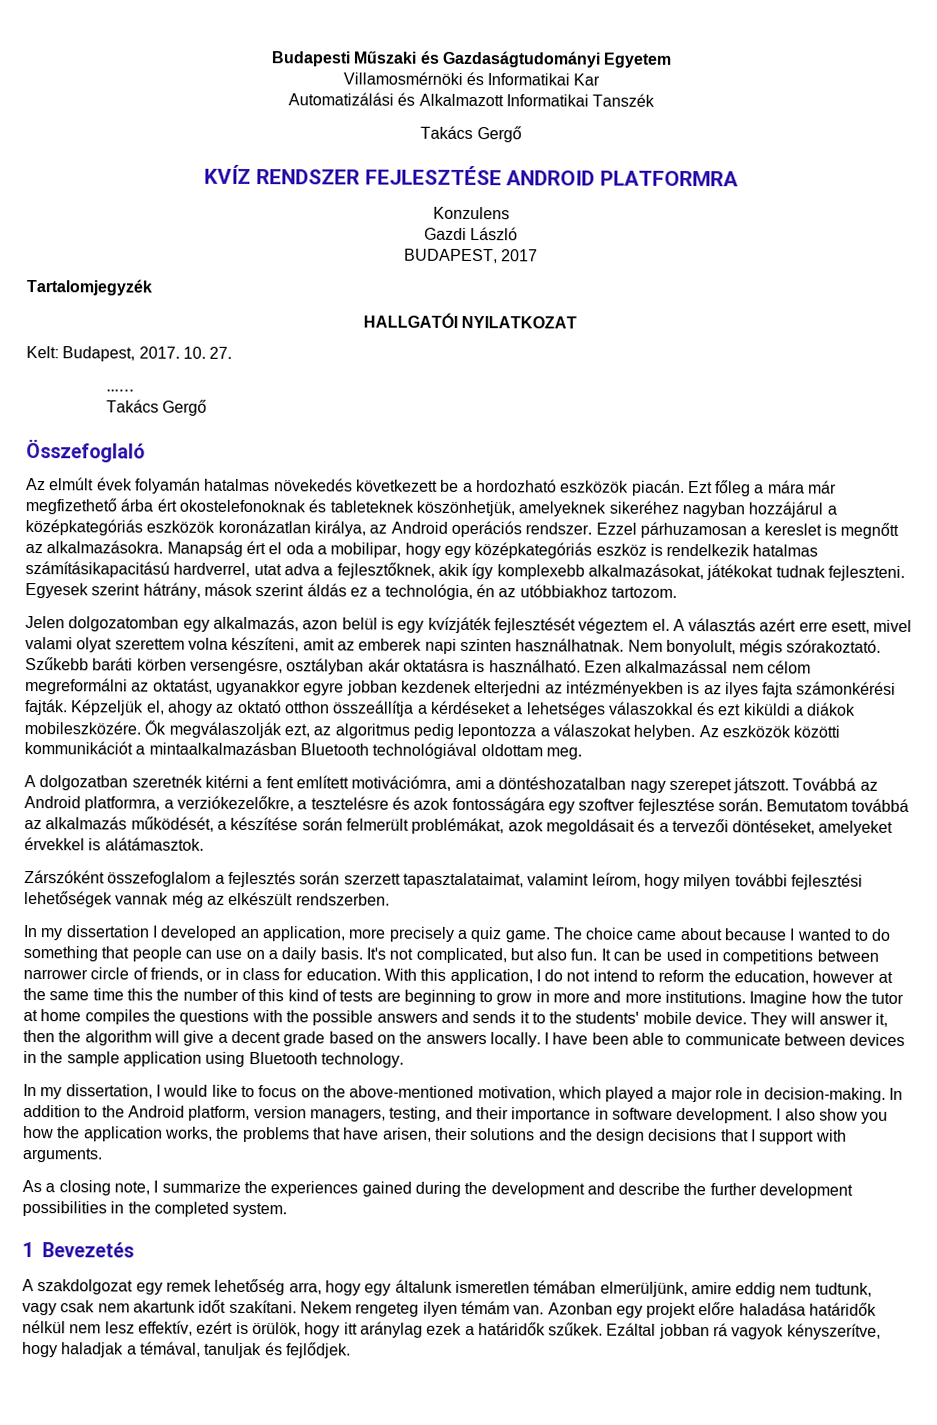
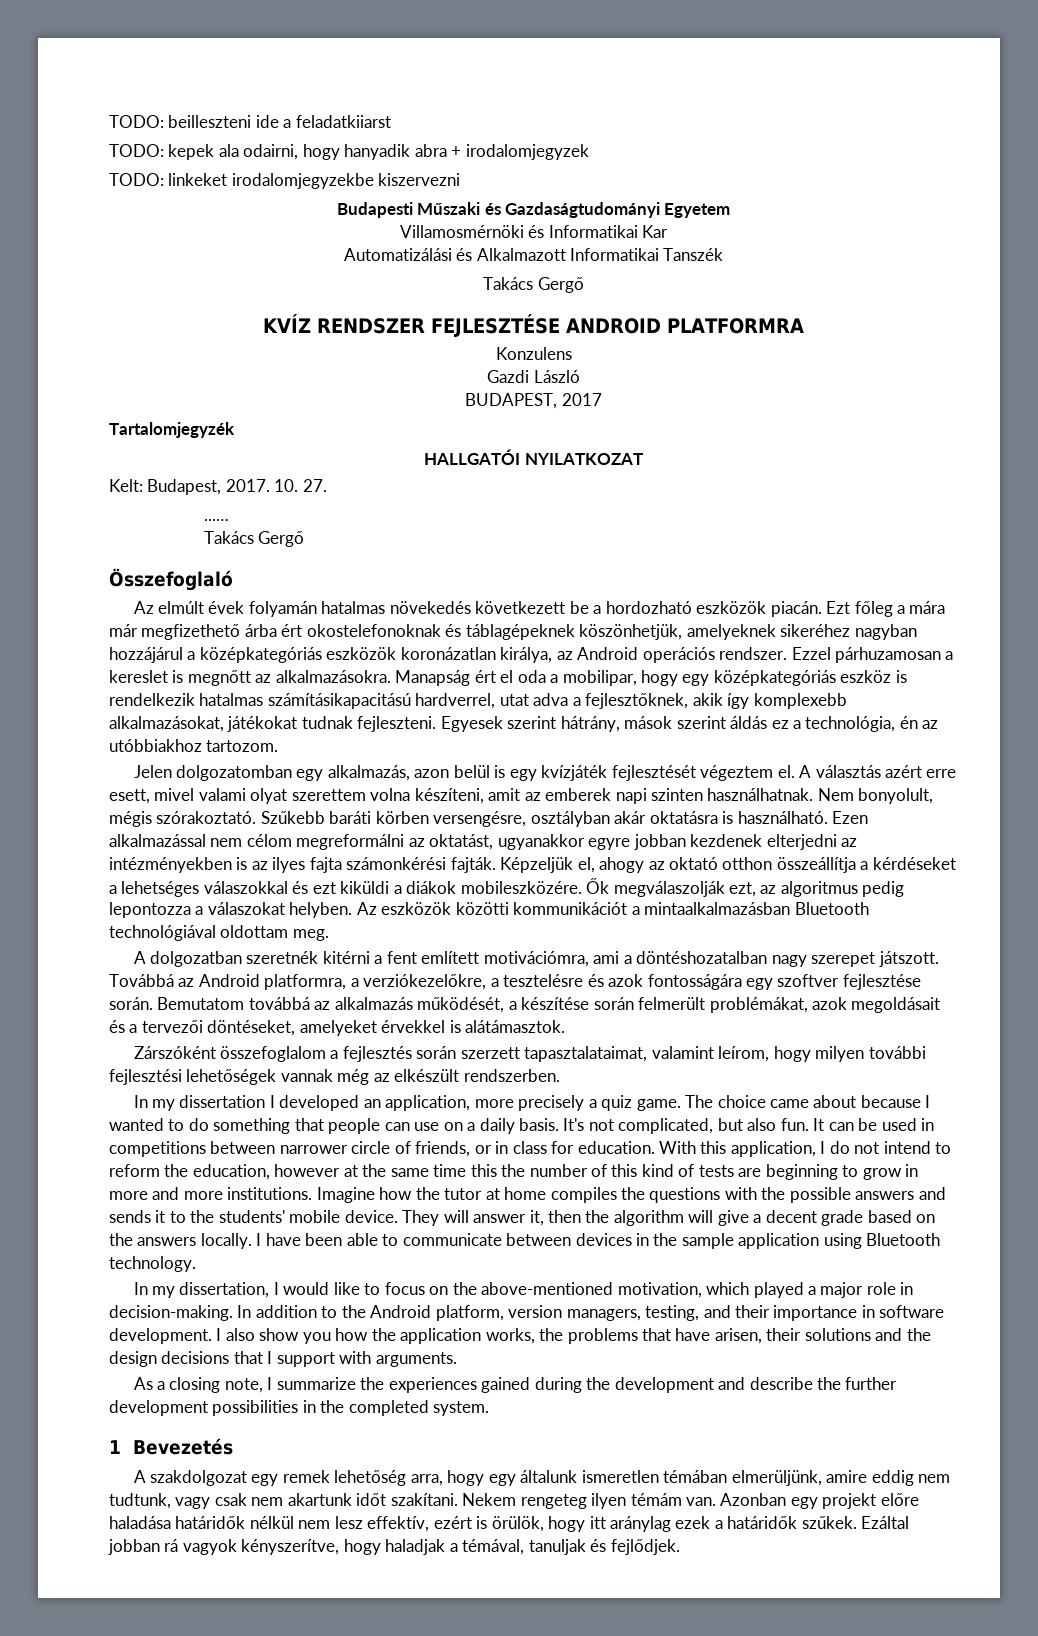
+ TODO: beilleszteni ide a feladatkiiarst
+ TODO: kepek ala odairni, hogy hanyadik abra + irodalomjegyzek
+ TODO: linkeket irodalomjegyzekbe kiszervezni
- Ezt főleg a mára már megfizethető árba ért okostelefonoknak és tableteknek köszönhetjük, amelyeknek sikeréhez nagyban hozzájárul a középkategóriás eszközök koronázatlan királya, az Android operációs rendszer.
+ Ezt főleg a mára már megfizethető árba ért okostelefonoknak és táblagépeknek köszönhetjük, amelyeknek sikeréhez nagyban hozzájárul a középkategóriás eszközök koronázatlan királya, az Android operációs rendszer.

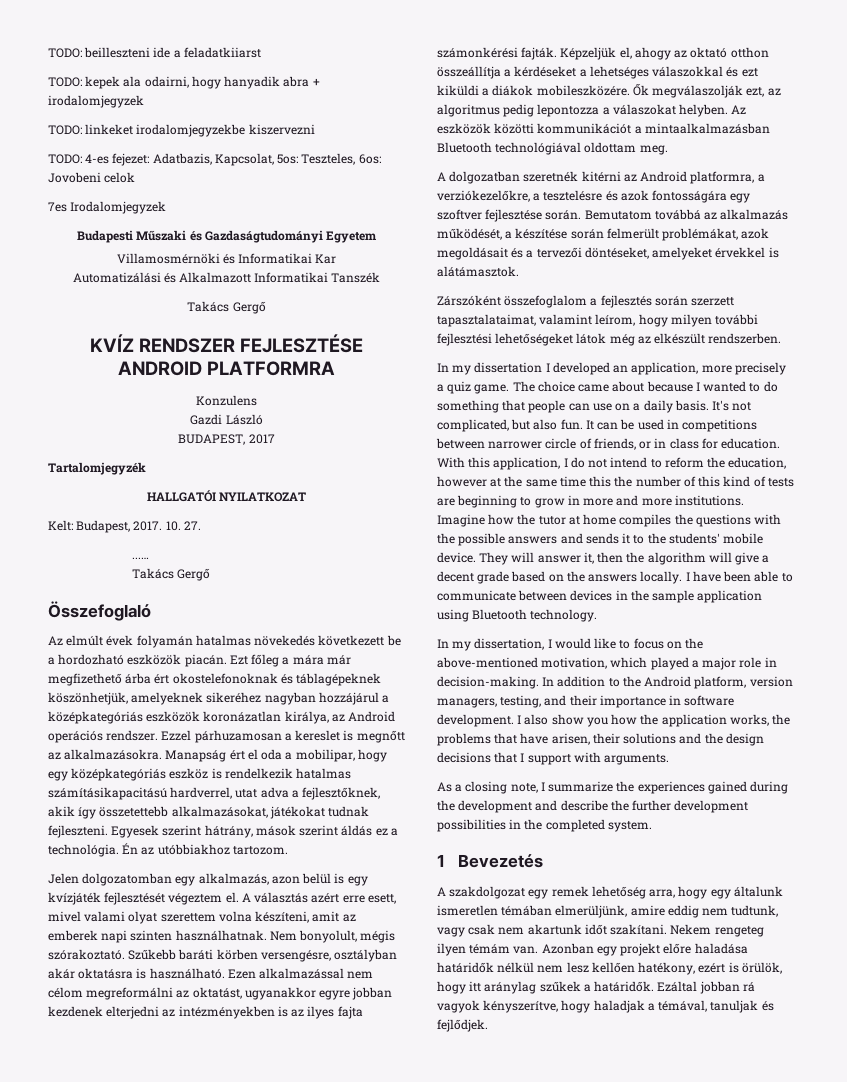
+ TODO: 4-es fejezet: Adatbazis, Kapcsolat, 5os: Teszteles, 6os: Jovobeni celok
+ 7es Irodalomjegyzek
- Manapság ért el oda a mobilipar, hogy egy középkategóriás eszköz is rendelkezik hatalmas számításikapacitású hardverrel, utat adva a fejlesztőknek, akik így komplexebb alkalmazásokat, játékokat tudnak fejleszteni.
+ Manapság ért el oda a mobilipar, hogy egy középkategóriás eszköz is rendelkezik hatalmas számításikapacitású hardverrel, utat adva a fejlesztőknek, akik így összetettebb alkalmazásokat, játékokat tudnak fejleszteni.
- Egyesek szerint hátrány, mások szerint áldás ez a technológia, én az utóbbiakhoz tartozom.
+ Egyesek szerint hátrány, mások szerint áldás ez a technológia. Én az utóbbiakhoz tartozom.
- A dolgozatban szeretnék kitérni a fent említett motivációmra, ami a döntéshozatalban nagy szerepet játszott. Továbbá az Android platformra, a verziókezelőkre, a tesztelésre és azok fontosságára egy szoftver fejlesztése során.
+ A dolgozatban szeretnék kitérni az Android platformra, a verziókezelőkre, a tesztelésre és azok fontosságára egy szoftver fejlesztése során.
- Zárszóként összefoglalom a fejlesztés során szerzett tapasztalataimat, valamint leírom, hogy milyen további fejlesztési lehetőségek vannak még az elkészült rendszerben.
+ Zárszóként összefoglalom a fejlesztés során szerzett tapasztalataimat, valamint leírom, hogy milyen további fejlesztési lehetőségeket látok még az elkészült rendszerben.
- Azonban egy projekt előre haladása határidők nélkül nem lesz effektív, ezért is örülök, hogy itt aránylag ezek a határidők szűkek.
+ Azonban egy projekt előre haladása határidők nélkül nem lesz kellően hatékony, ezért is örülök, hogy itt aránylag szűkek a határidők.

